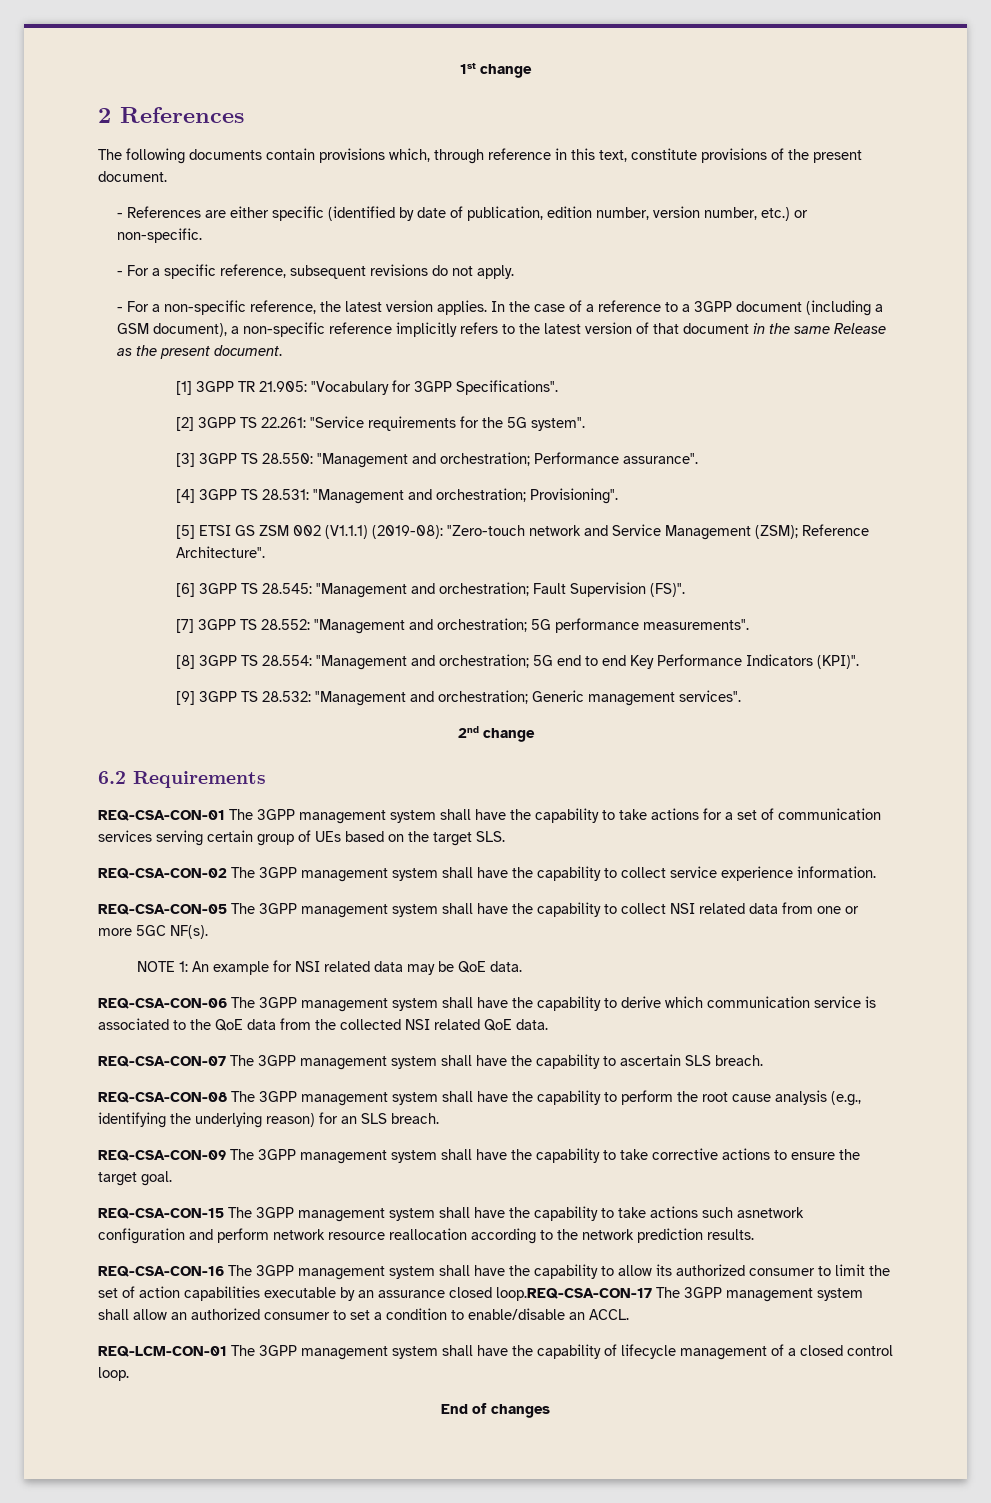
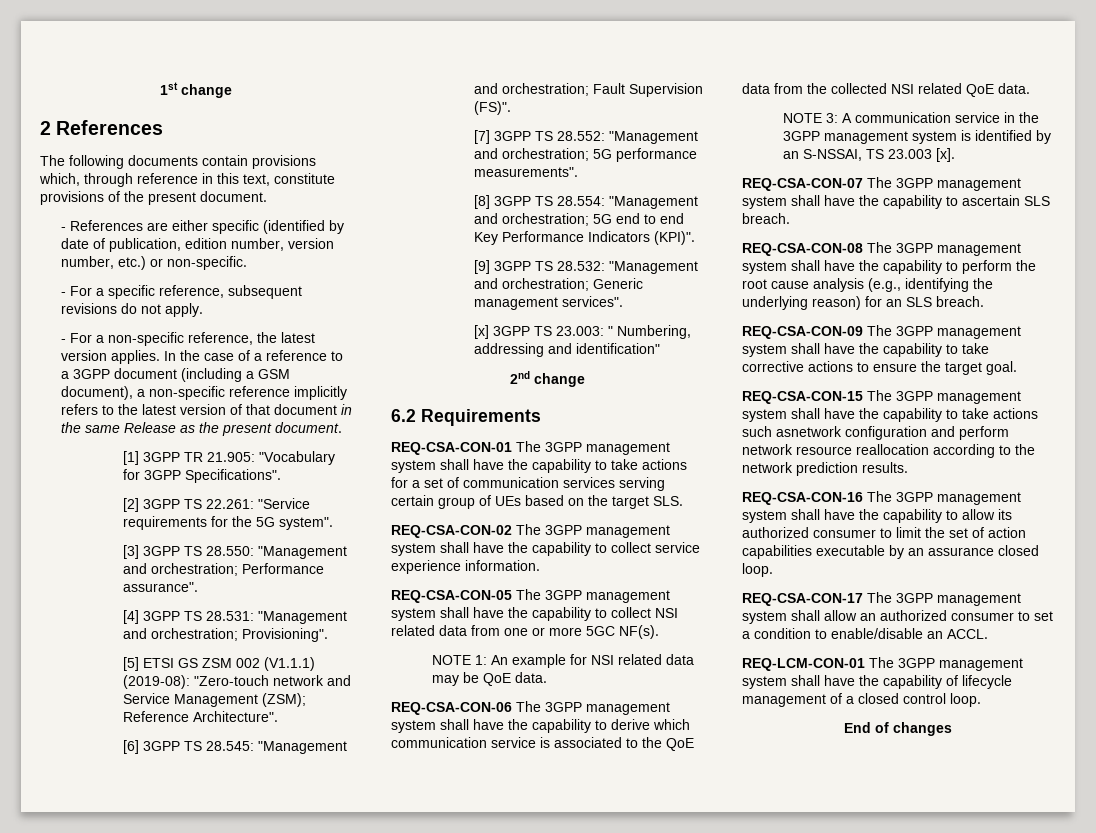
+ [x] 3GPP TS 23.003: " Numbering, addressing and identification"
+ NOTE 3: A communication service in the 3GPP management system is identified by an S-NSSAI, TS 23.003 [x].
- REQ-CSA-CON-16 The 3GPP management system shall have the capability to allow its authorized consumer to limit the set of action capabilities executable by an assurance closed loop.REQ-CSA-CON-17 The 3GPP management system shall allow an authorized consumer to set a condition to enable/disable an ACCL.
+ REQ-CSA-CON-16 The 3GPP management system shall have the capability to allow its authorized consumer to limit the set of action capabilities executable by an assurance closed loop.
+ REQ-CSA-CON-17 The 3GPP management system shall allow an authorized consumer to set a condition to enable/disable an ACCL.

